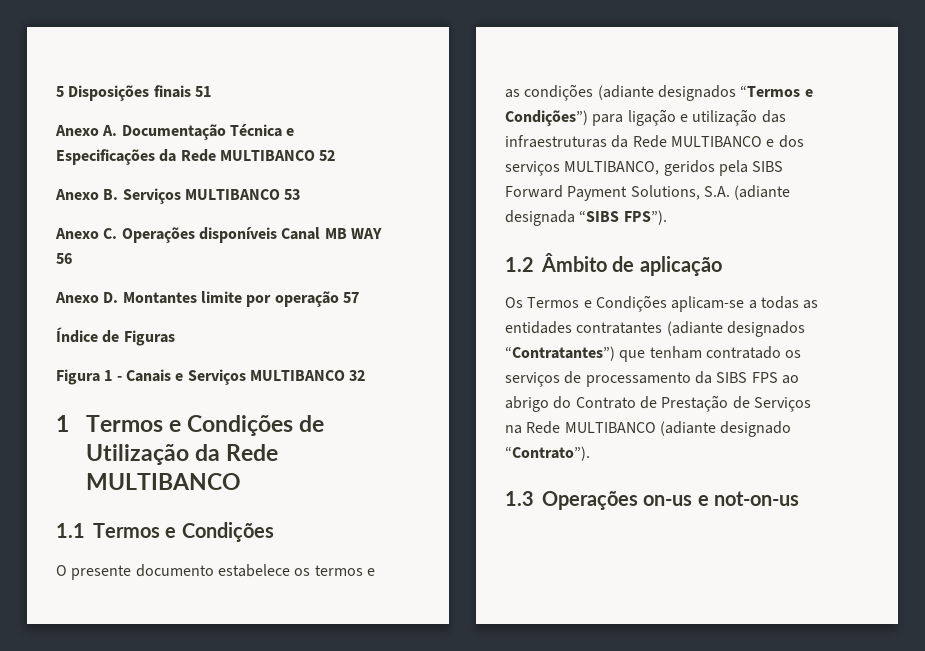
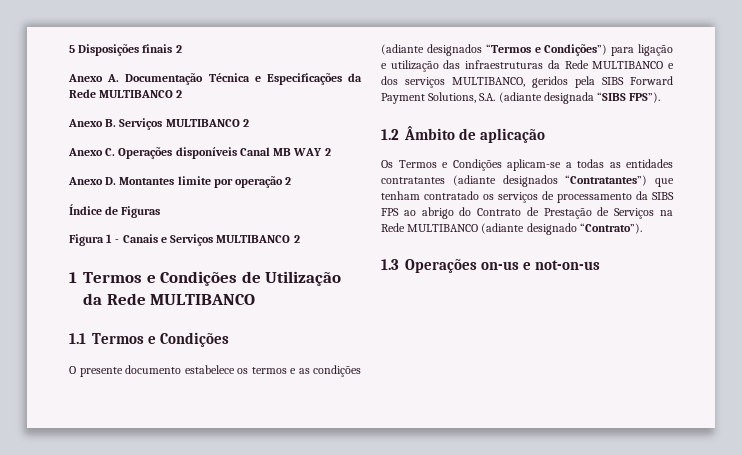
- 5 Disposições finais 51
+ 5 Disposições finais 2
- Anexo A. Documentação Técnica e Especificações da Rede MULTIBANCO 52
+ Anexo A. Documentação Técnica e Especificações da Rede MULTIBANCO 2
- Anexo B. Serviços MULTIBANCO 53
+ Anexo B. Serviços MULTIBANCO 2
- Anexo C. Operações disponíveis Canal MB WAY 56
+ Anexo C. Operações disponíveis Canal MB WAY 2
- Anexo D. Montantes limite por operação 57
+ Anexo D. Montantes limite por operação 2
- Figura 1 - Canais e Serviços MULTIBANCO 32
+ Figura 1 - Canais e Serviços MULTIBANCO 2

